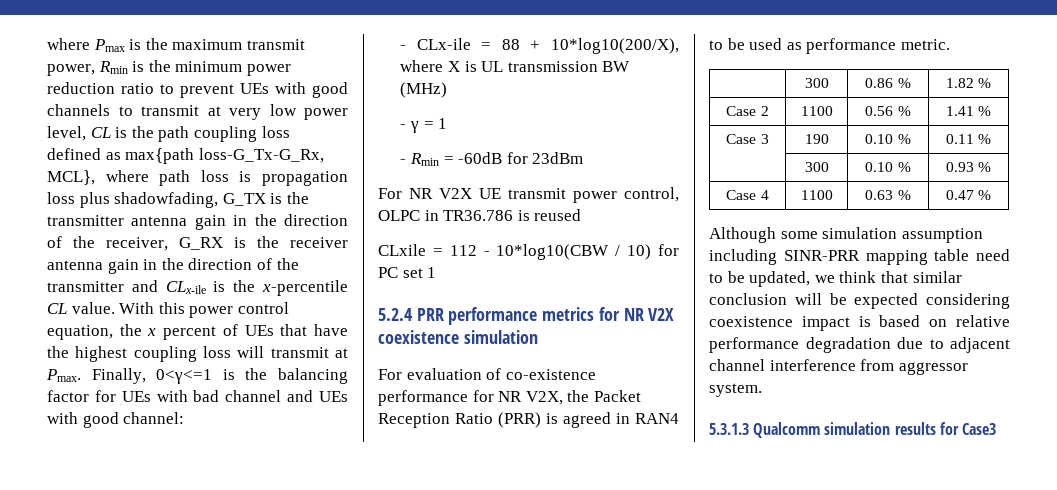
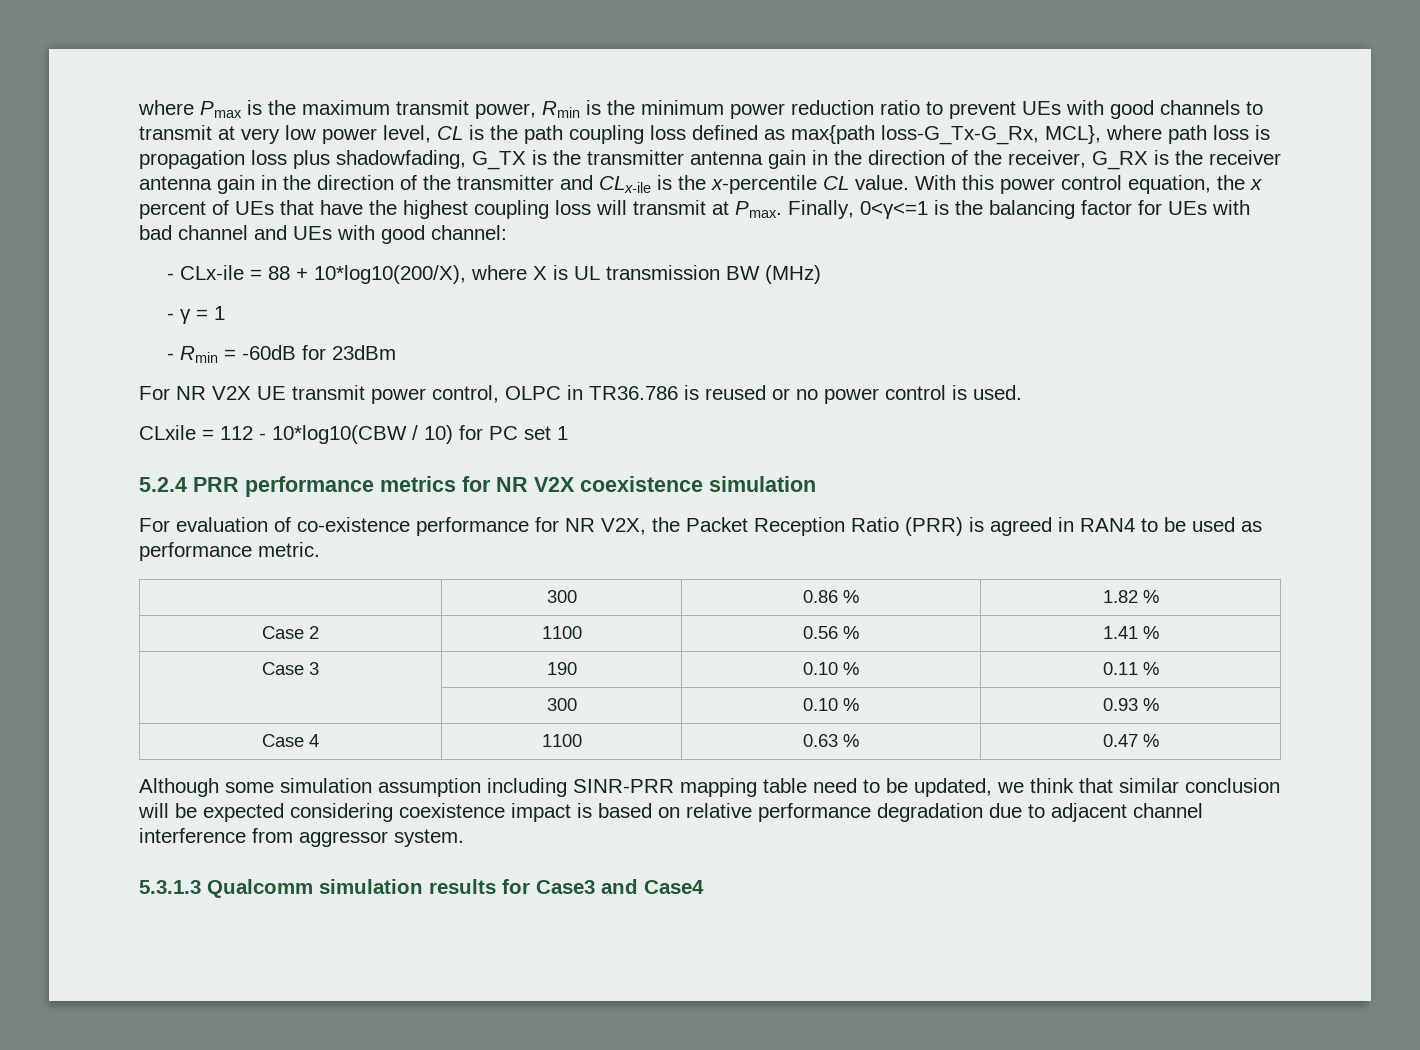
- For NR V2X UE transmit power control, OLPC in TR36.786 is reused
+ For NR V2X UE transmit power control, OLPC in TR36.786 is reused or no power control is used.
- 5.3.1.3 Qualcomm simulation results for Case3
+ 5.3.1.3 Qualcomm simulation results for Case3 and Case4

